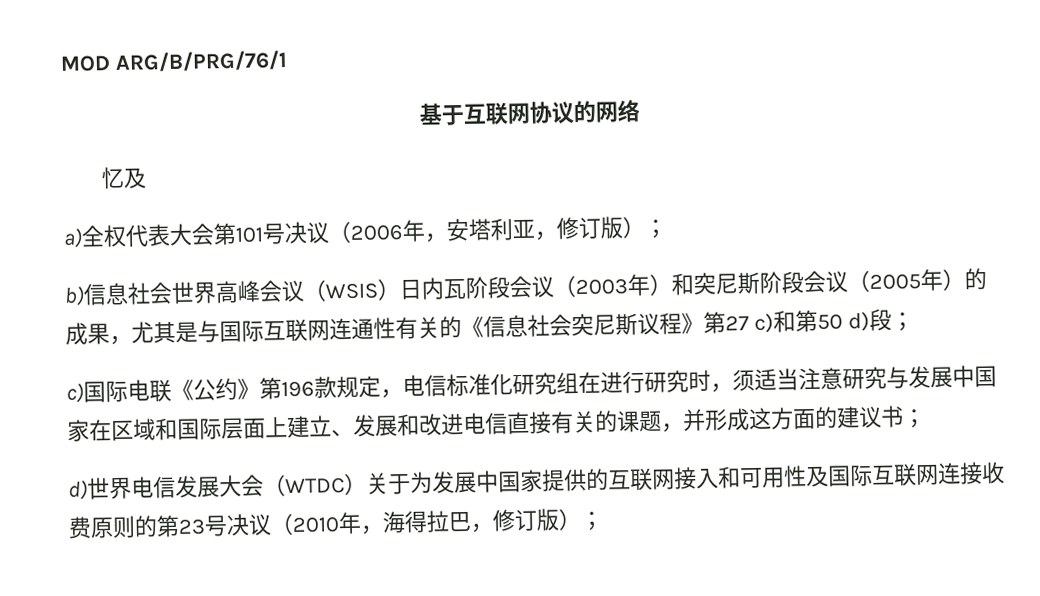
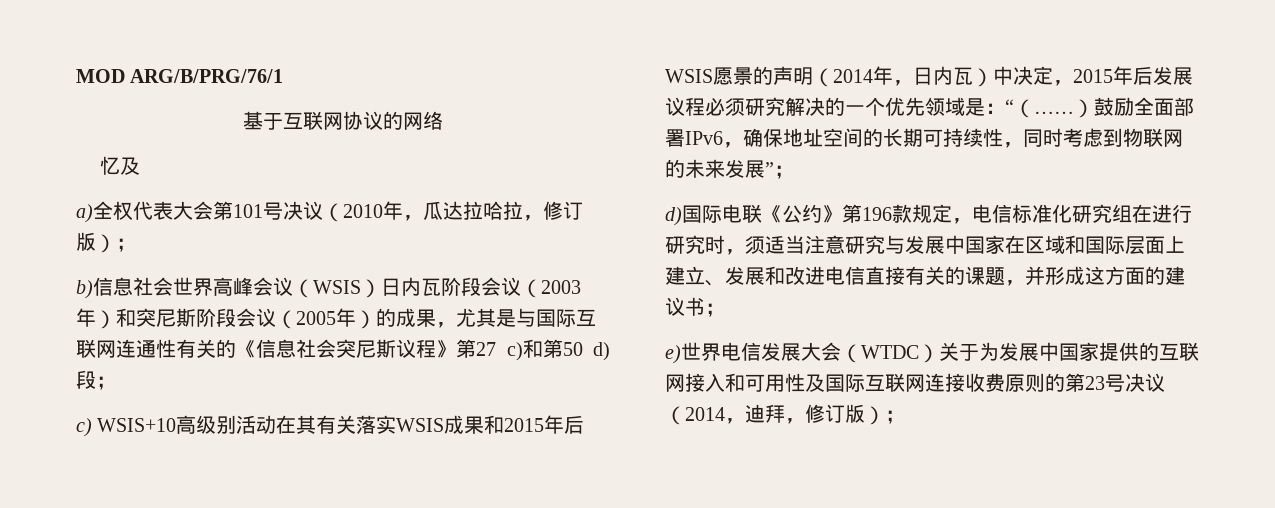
- a)全权代表大会第101号决议（2006年，安塔利亚，修订版）；
+ a)全权代表大会第101号决议（2010年，瓜达拉哈拉，修订版）；
- c)国际电联《公约》第196款规定，电信标准化研究组在进行研究时，须适当注意研究与发展中国家在区域和国际层面上建立、发展和改进电信直接有关的课题，并形成这方面的建议书；
+ c) WSIS+10高级别活动在其有关落实WSIS成果和2015年后WSIS愿景的声明（2014年，日内瓦）中决定，2015年后发展议程必须研究解决的一个优先领域是：“（……）鼓励全面部署IPv6，确保地址空间的长期可持续性，同时考虑到物联网的未来发展”；
+ d)国际电联《公约》第196款规定，电信标准化研究组在进行研究时，须适当注意研究与发展中国家在区域和国际层面上建立、发展和改进电信直接有关的课题，并形成这方面的建议书；
- d)世界电信发展大会（WTDC）关于为发展中国家提供的互联网接入和可用性及国际互联网连接收费原则的第23号决议（2010年，海得拉巴，修订版）；
+ e)世界电信发展大会（WTDC）关于为发展中国家提供的互联网接入和可用性及国际互联网连接收费原则的第23号决议（2014，迪拜，修订版）；

